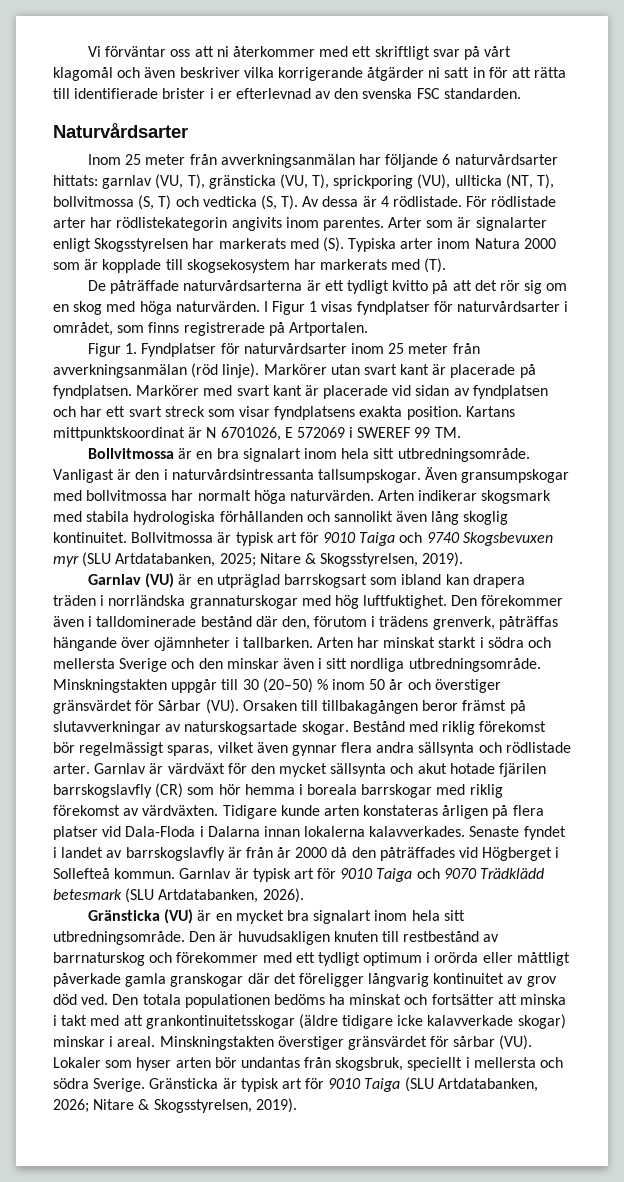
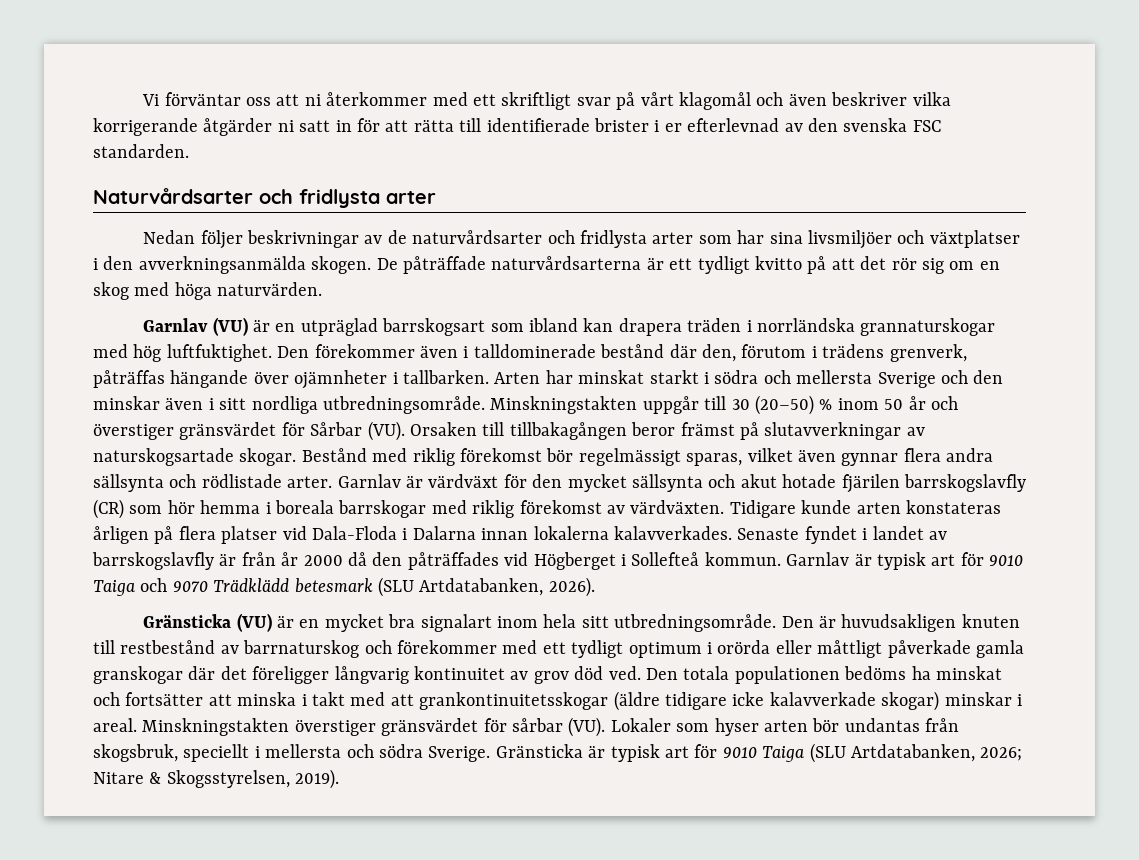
- Naturvårdsarter
- Inom 25 meter från avverkningsanmälan har följande 6 naturvårdsarter hittats: garnlav (VU, T), gränsticka (VU, T), sprickporing (VU), ullticka (NT, T), bollvitmossa (S, T) och vedticka (S, T). Av dessa är 4 rödlistade. För rödlistade arter har rödlistekategorin angivits inom parentes. Arter som är signalarter enligt Skogsstyrelsen har markerats med (S). Typiska arter inom Natura 2000 som är kopplade till skogsekosystem har markerats med (T).
- De påträffade naturvårdsarterna är ett tydligt kvitto på att det rör sig om en skog med höga naturvärden. I Figur 1 visas fyndplatser för naturvårdsarter i området, som finns registrerade på Artportalen.
- Figur 1. Fyndplatser för naturvårdsarter inom 25 meter från avverkningsanmälan (röd linje). Markörer utan svart kant är placerade på fyndplatsen. Markörer med svart kant är placerade vid sidan av fyndplatsen och har ett svart streck som visar fyndplatsens exakta position. Kartans mittpunktskoordinat är N 6701026, E 572069 i SWEREF 99 TM.
- Bollvitmossa är en bra signalart inom hela sitt utbredningsområde. Vanligast är den i naturvårdsintressanta tallsumpskogar. Även gransumpskogar med bollvitmossa har normalt höga naturvärden. Arten indikerar skogsmark med stabila hydrologiska förhållanden och sannolikt även lång skoglig kontinuitet. Bollvitmossa är typisk art för 9010 Taiga och 9740 Skogsbevuxen myr (SLU Artdatabanken, 2025; Nitare & Skogsstyrelsen, 2019).
+ Naturvårdsarter och fridlysta arter
+ Nedan följer beskrivningar av de naturvårdsarter och fridlysta arter som har sina livsmiljöer och växtplatser i den avverkningsanmälda skogen. De påträffade naturvårdsarterna är ett tydligt kvitto på att det rör sig om en skog med höga naturvärden.

